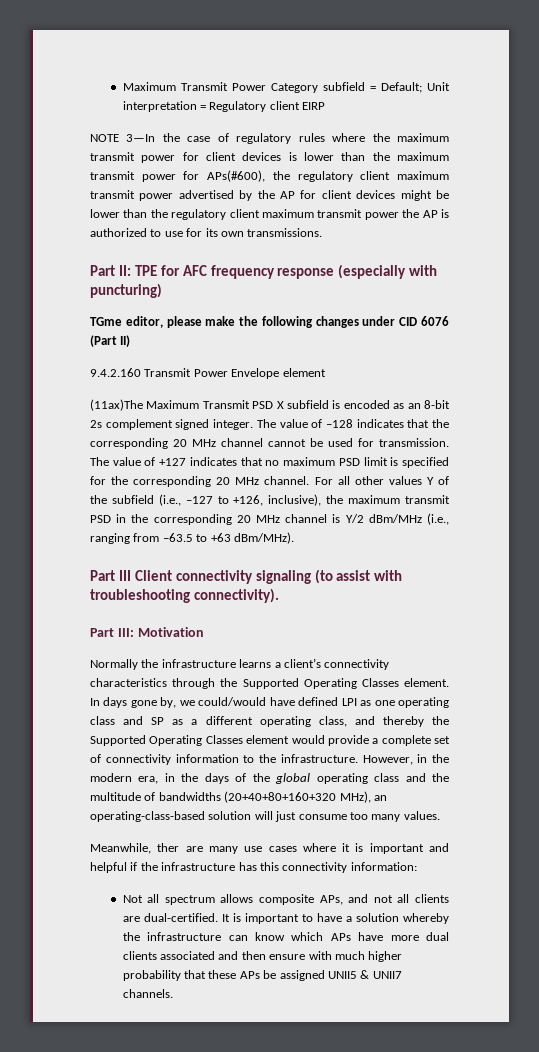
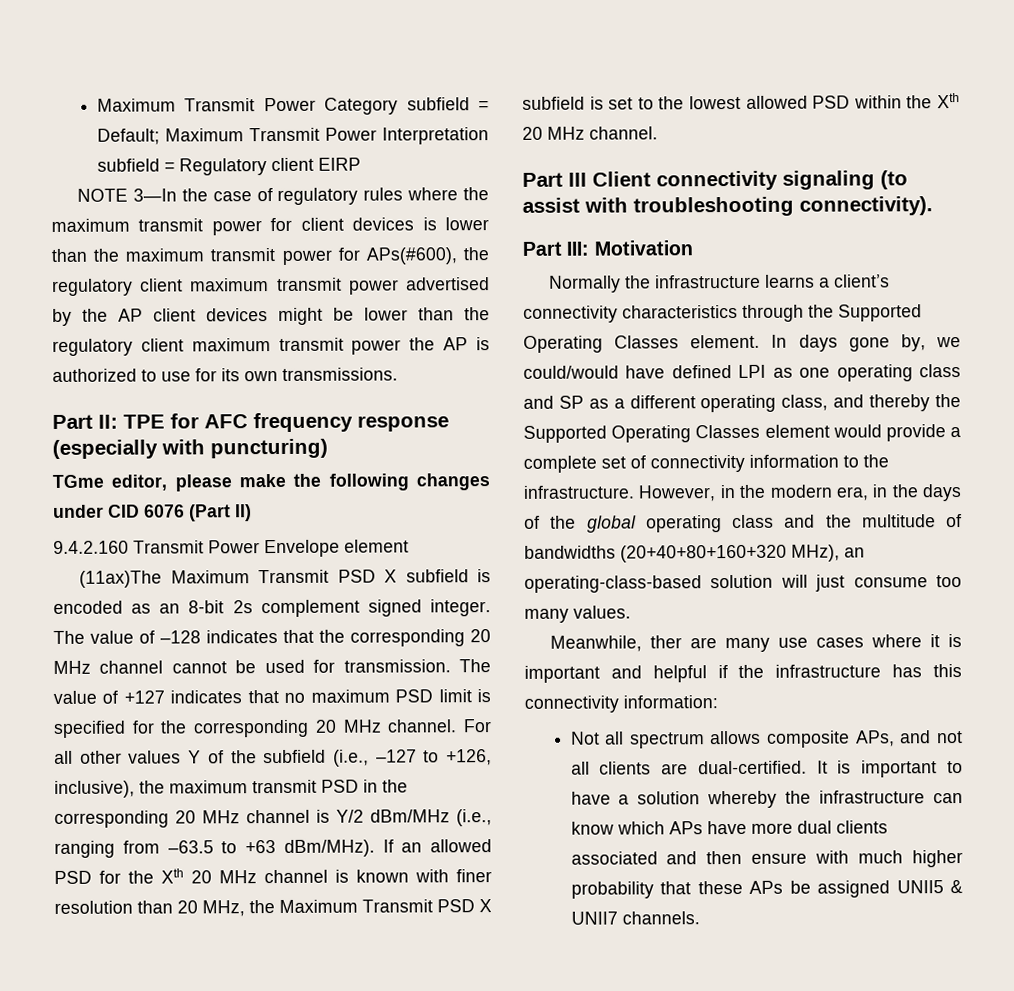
- Maximum Transmit Power Category subfield = Default; Unit interpretation = Regulatory client EIRP
+ Maximum Transmit Power Category subfield = Default; Maximum Transmit Power Interpretation subfield = Regulatory client EIRP
- NOTE 3—In the case of regulatory rules where the maximum transmit power for client devices is lower than the maximum transmit power for APs(#600), the regulatory client maximum transmit power advertised by the AP for client devices might be lower than the regulatory client maximum transmit power the AP is authorized to use for its own transmissions.
+ NOTE 3—In the case of regulatory rules where the maximum transmit power for client devices is lower than the maximum transmit power for APs(#600), the regulatory client maximum transmit power advertised by the AP client devices might be lower than the regulatory client maximum transmit power the AP is authorized to use for its own transmissions.
+ If an allowed PSD for the Xth 20 MHz channel is known with finer resolution than 20 MHz, the Maximum Transmit PSD X subfield is set to the lowest allowed PSD within the Xth 20 MHz channel.

